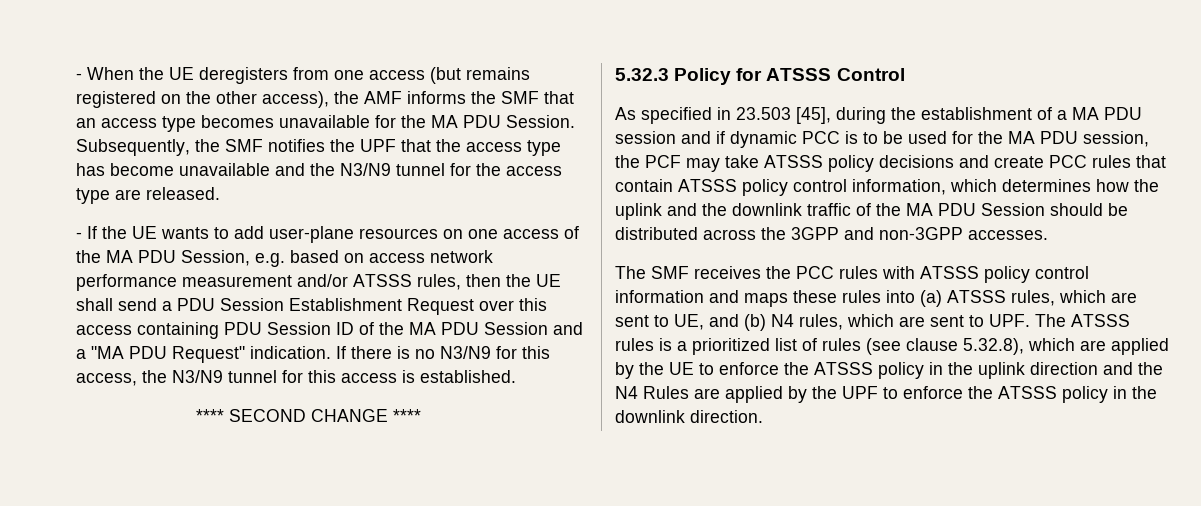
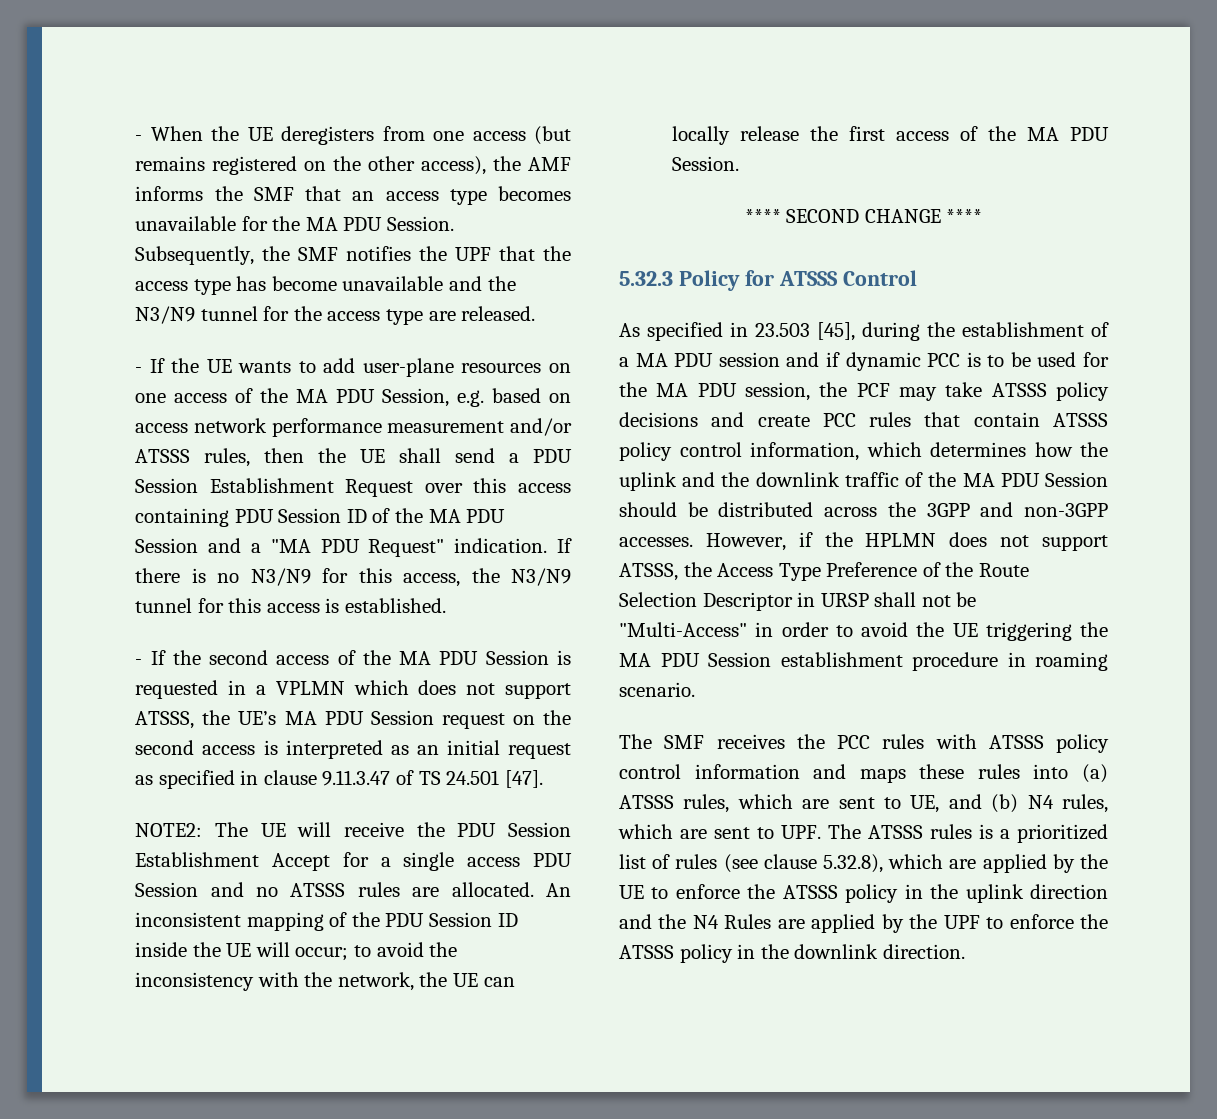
+ - If the second access of the MA PDU Session is requested in a VPLMN which does not support ATSSS, the UE’s MA PDU Session request on the second access is interpreted as an initial request as specified in clause 9.11.3.47 of TS 24.501 [47].
+ NOTE2: The UE will receive the PDU Session Establishment Accept for a single access PDU Session and no ATSSS rules are allocated. An inconsistent mapping of the PDU Session ID inside the UE will occur; to avoid the inconsistency with the network, the UE can locally release the first access of the MA PDU Session.
+ However, if the HPLMN does not support ATSSS, the Access Type Preference of the Route Selection Descriptor in URSP shall not be "Multi-Access" in order to avoid the UE triggering the MA PDU Session establishment procedure in roaming scenario.

